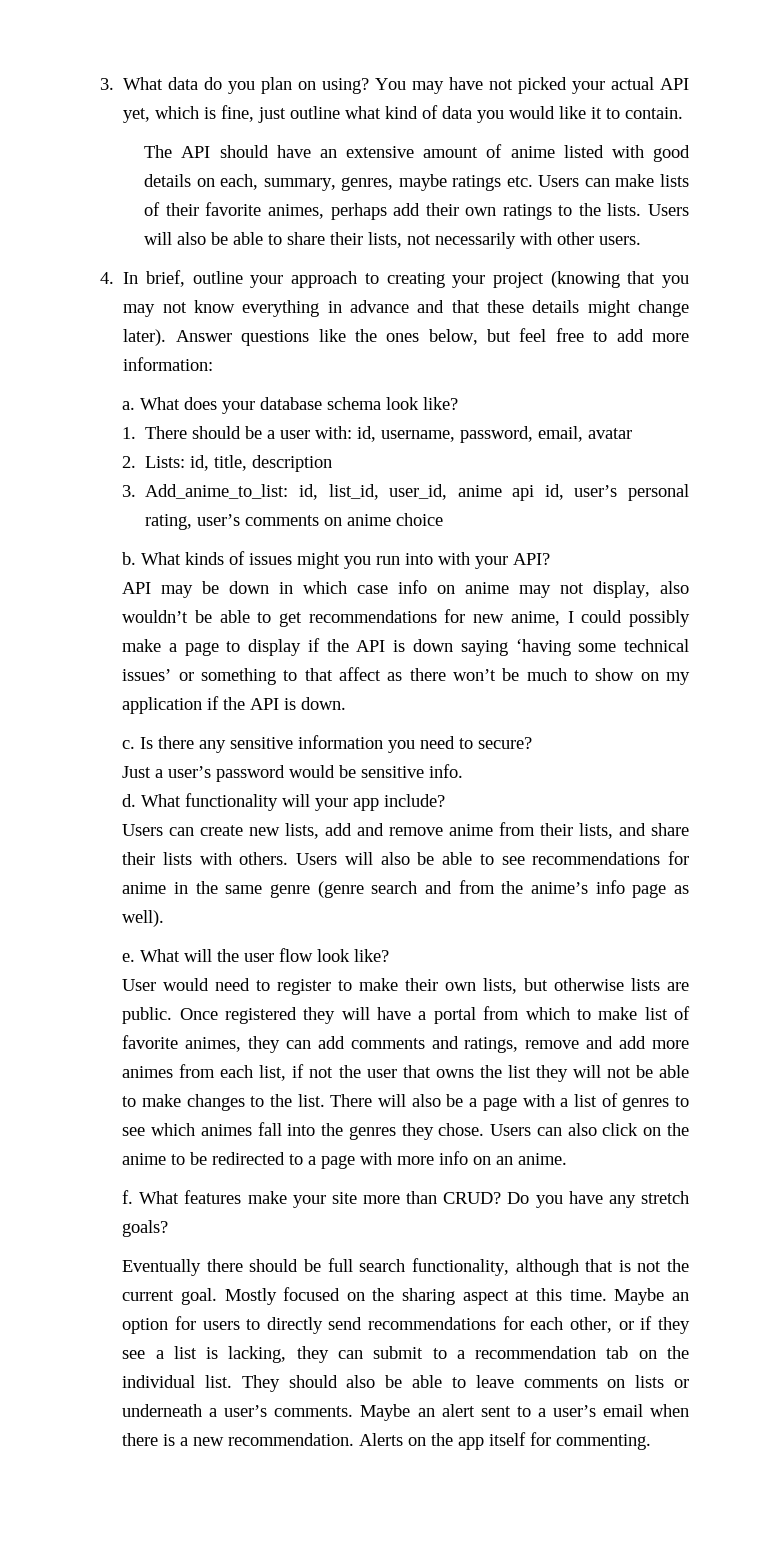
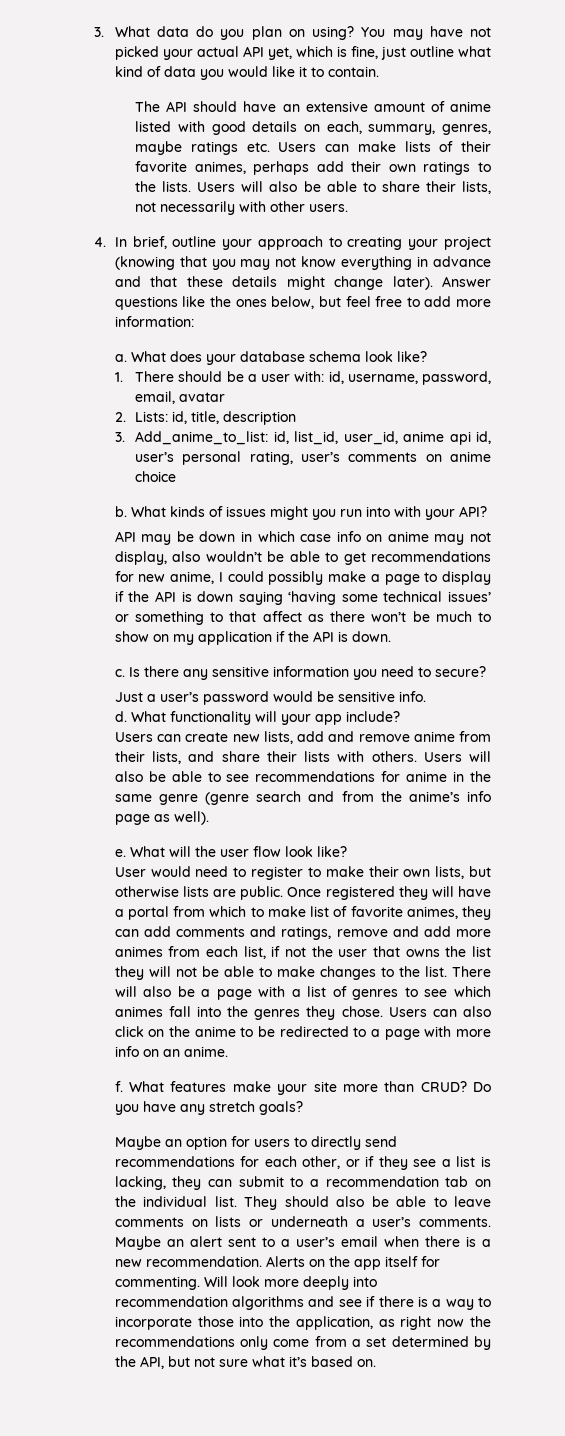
- Eventually there should be full search functionality, although that is not the current goal. Mostly focused on the sharing aspect at this time.
+ Will look more deeply into recommendation algorithms and see if there is a way to incorporate those into the application, as right now the recommendations only come from a set determined by the API, but not sure what it’s based on.

